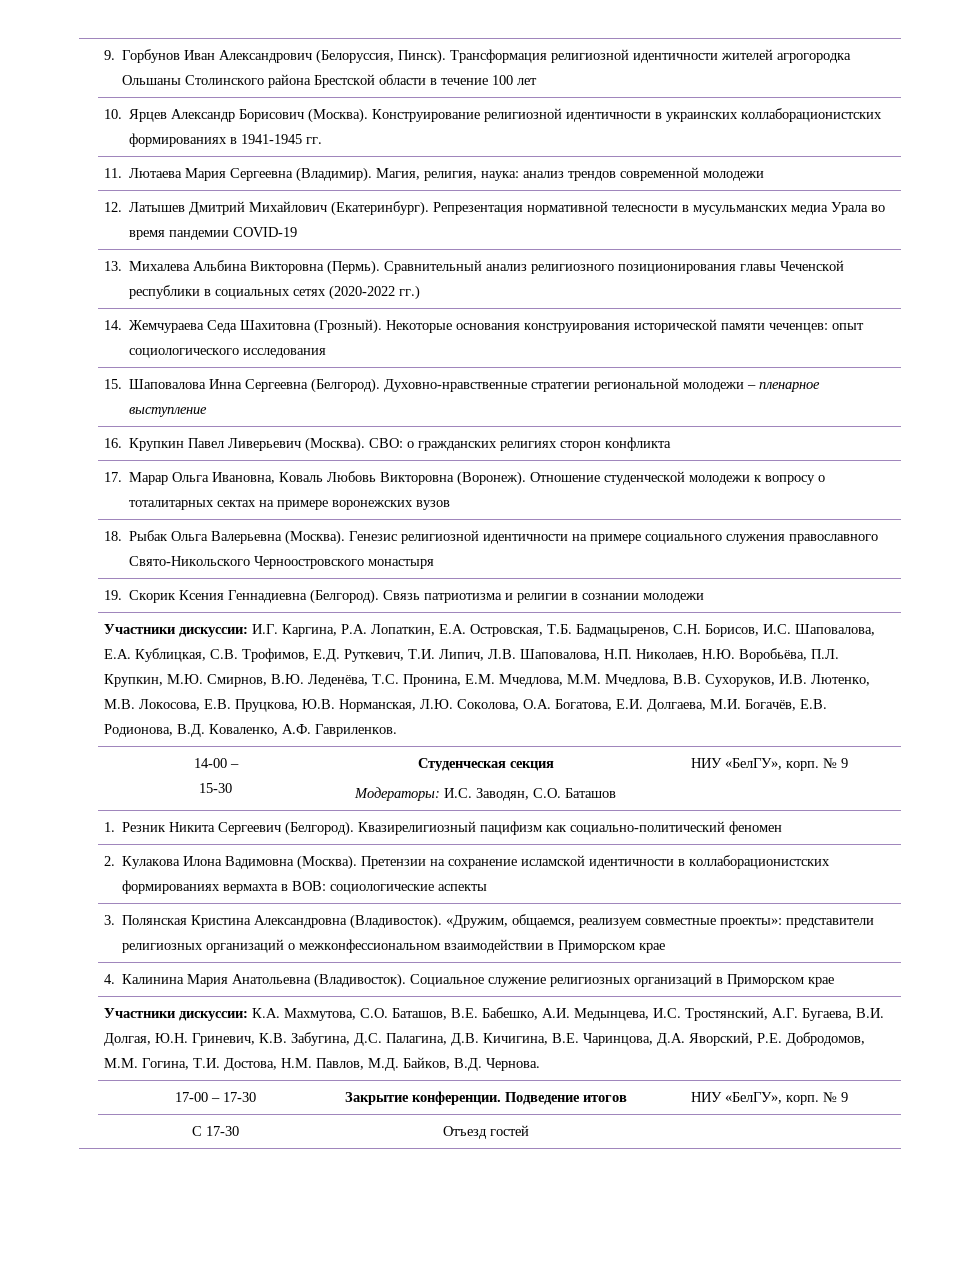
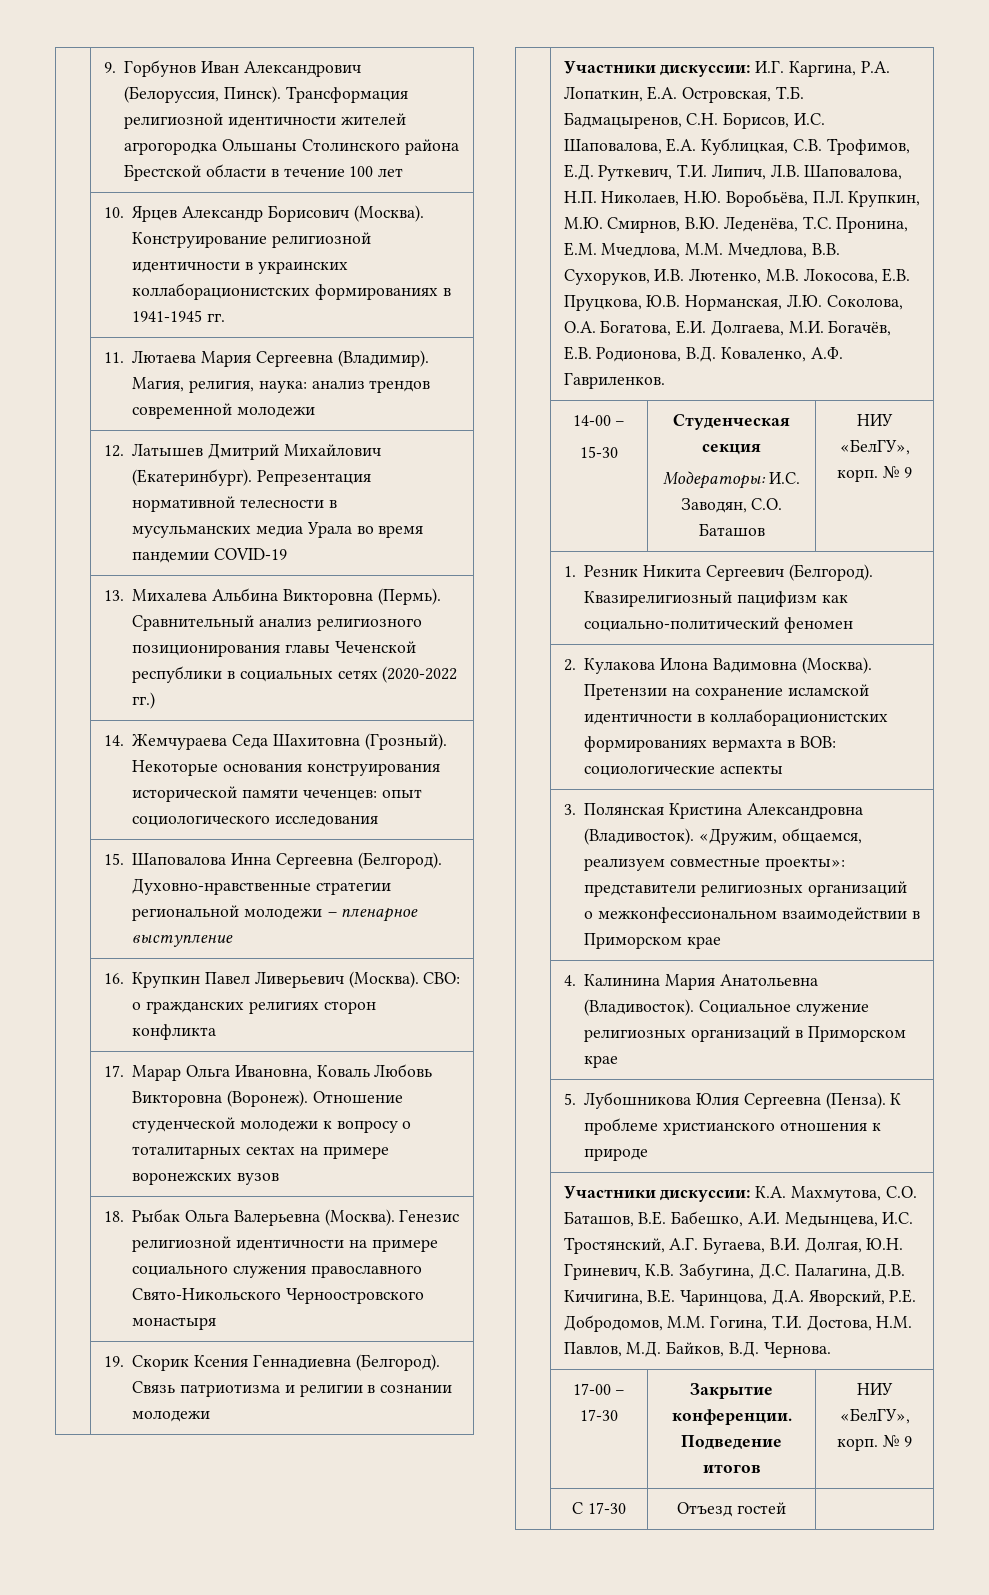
+ | 5. Лубошникова Юлия Сергеевна (Пенза). К проблеме христианского отношения к природе

